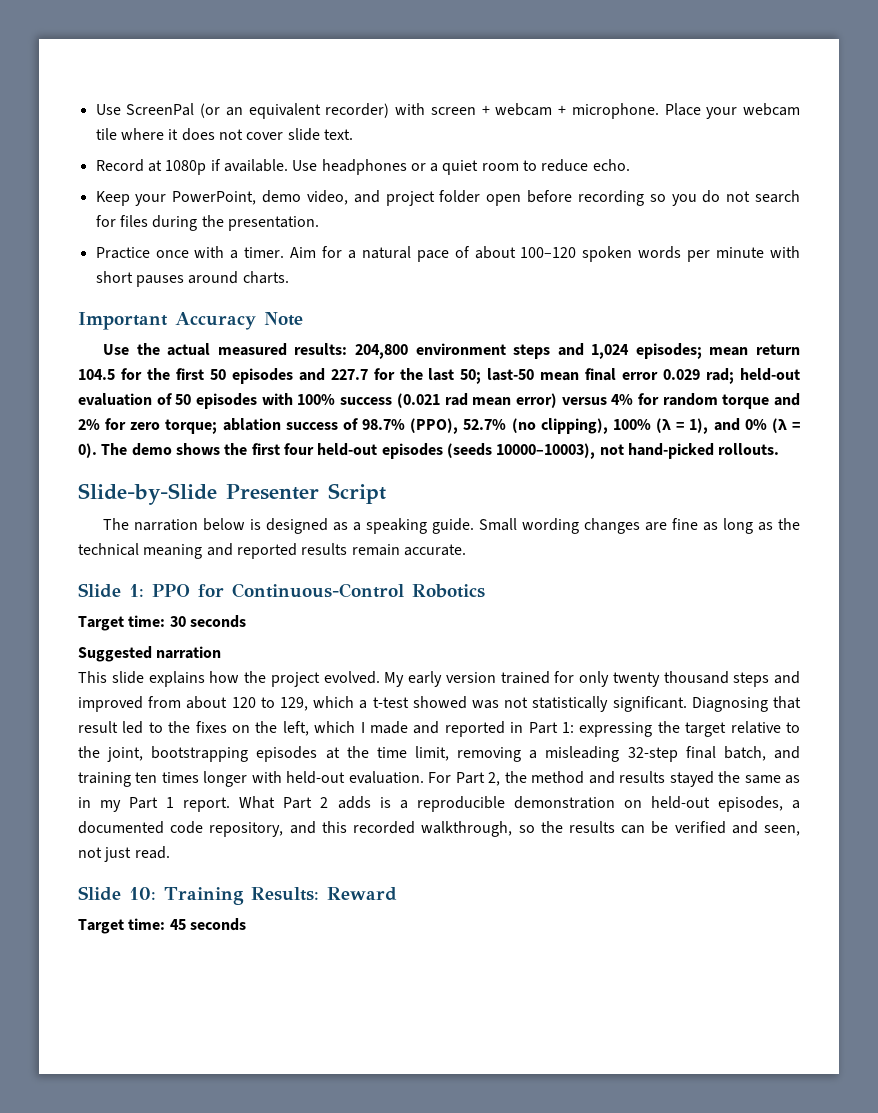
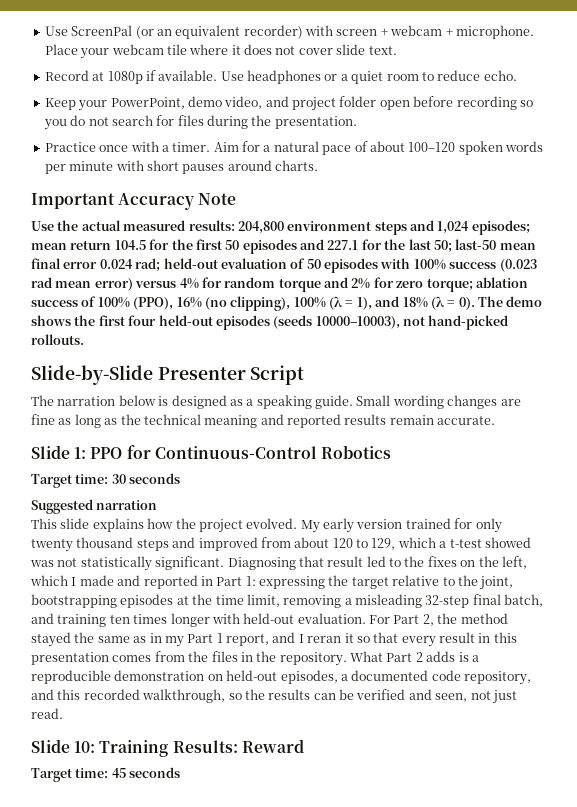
- mean return 104.5 for the first 50 episodes and 227.7 for the last 50;
+ mean return 104.5 for the first 50 episodes and 227.1 for the last 50;
- last-50 mean final error 0.029 rad;
+ last-50 mean final error 0.024 rad;
- held-out evaluation of 50 episodes with 100% success (0.021 rad mean error) versus 4% for random torque and 2% for zero torque;
+ held-out evaluation of 50 episodes with 100% success (0.023 rad mean error) versus 4% for random torque and 2% for zero torque;
- ablation success of 98.7% (PPO), 52.7% (no clipping), 100% (λ = 1), and 0% (λ = 0).
+ ablation success of 100% (PPO), 16% (no clipping), 100% (λ = 1), and 18% (λ = 0).
- For Part 2, the method and results stayed the same as in my Part 1 report.
+ For Part 2, the method stayed the same as in my Part 1 report, and I reran it so that every result in this presentation comes from the files in the repository.

